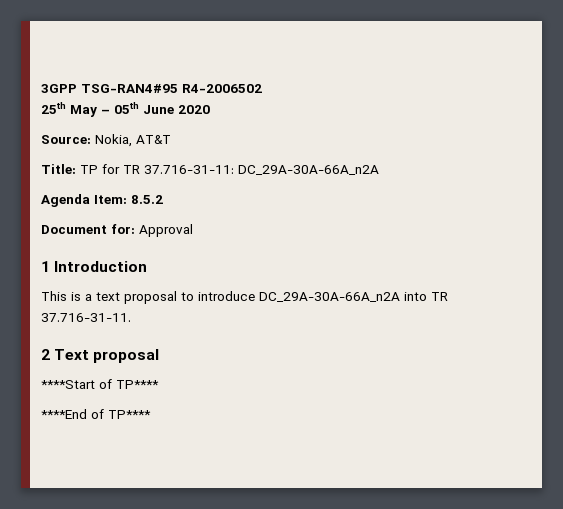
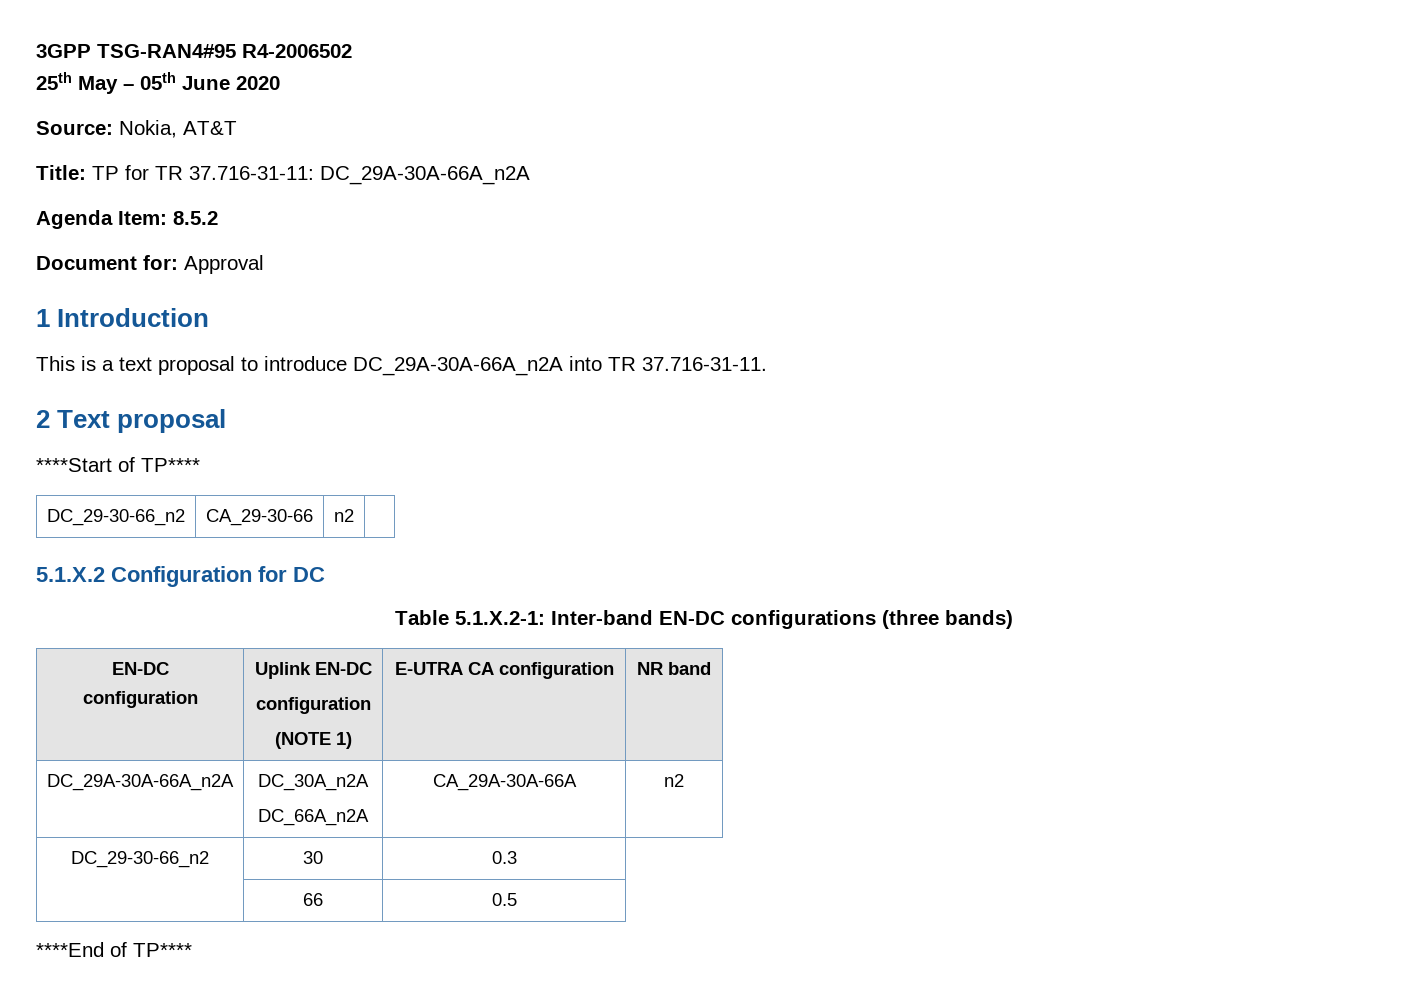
+ DC_29-30-66_n2 | CA_29-30-66 | n2 |
+ 5.1.X.2 Configuration for DC
+ Table 5.1.X.2-1: Inter-band EN-DC configurations (three bands)
+ EN-DC
+ configuration | Uplink EN-DC
+ configuration
+ (NOTE 1) | E-UTRA CA configuration | NR band
+ DC_29A-30A-66A_n2A | DC_30A_n2A
+ DC_66A_n2A | CA_29A-30A-66A | n2
+ DC_29-30-66_n2 | 30 | 0.3
+ | 66 | 0.5

